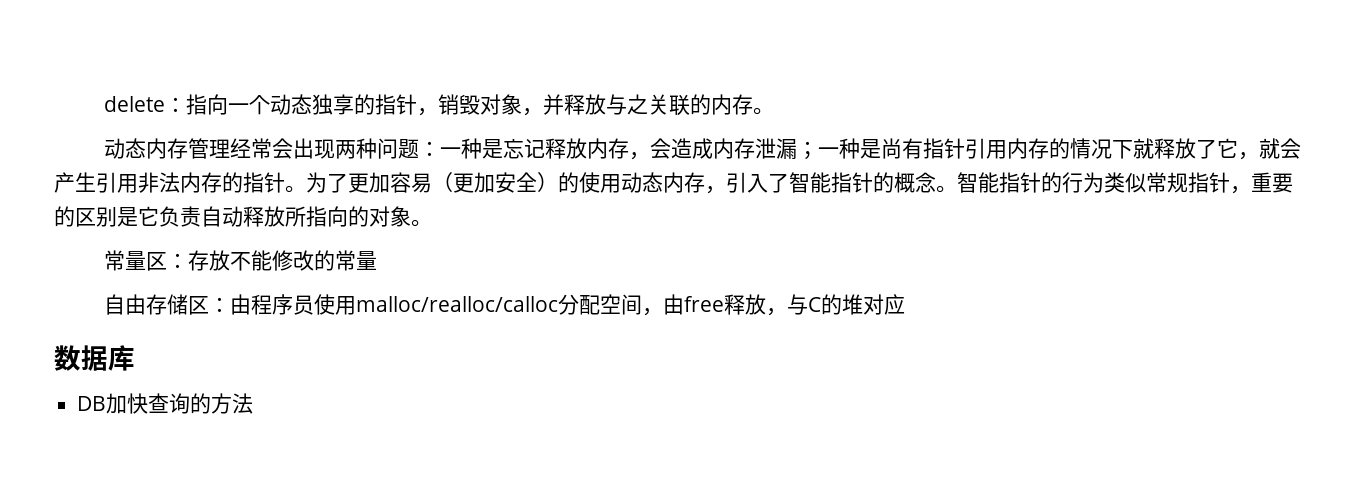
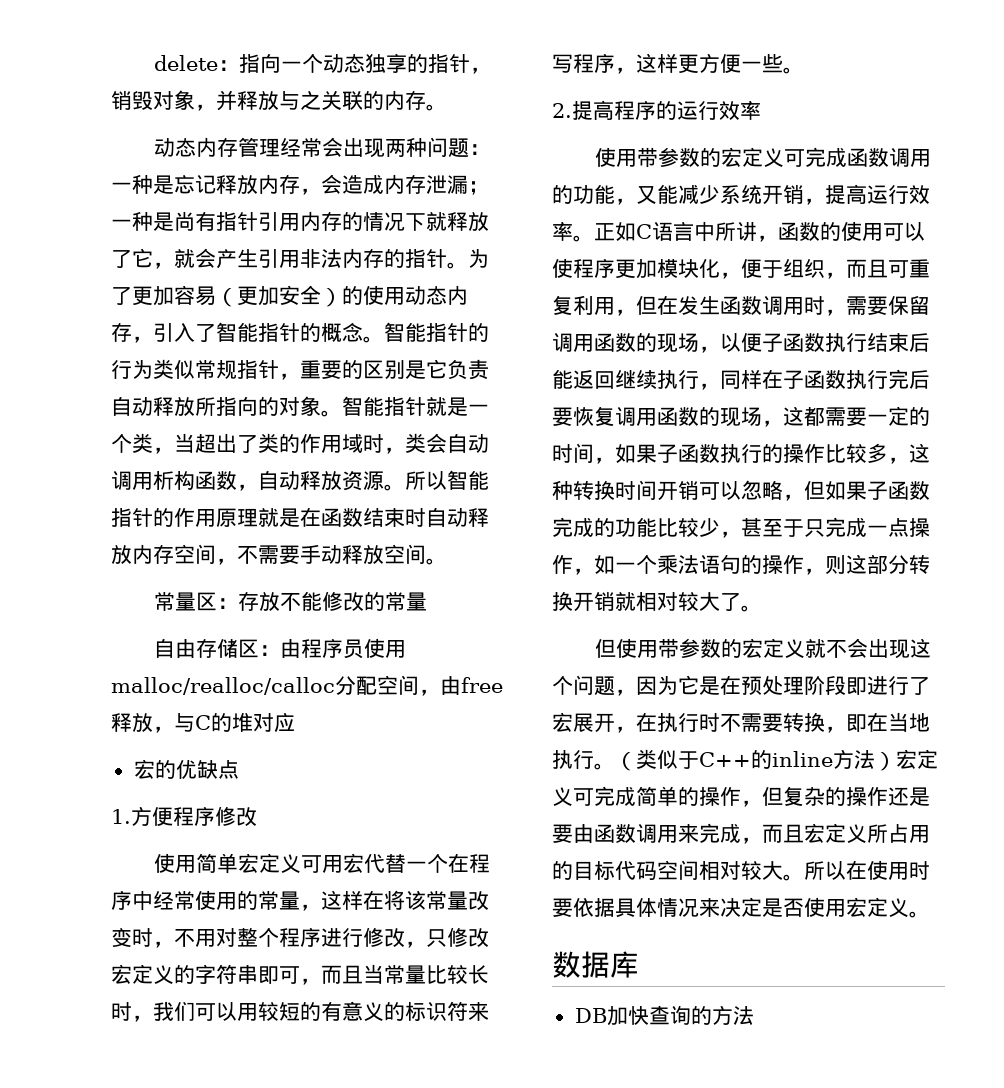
+ 智能指针就是一个类，当超出了类的作用域时，类会自动调用析构函数，自动释放资源。所以智能指针的作用原理就是在函数结束时自动释放内存空间，不需要手动释放空间。
+ 宏的优缺点
+ 1.方便程序修改
+ 使用简单宏定义可用宏代替一个在程序中经常使用的常量，这样在将该常量改变时，不用对整个程序进行修改，只修改宏定义的字符串即可，而且当常量比较长时，我们可以用较短的有意义的标识符来写程序，这样更方便一些。
+ 2.提高程序的运行效率
+ 使用带参数的宏定义可完成函数调用的功能，又能减少系统开销，提高运行效率。正如C语言中所讲，函数的使用可以使程序更加模块化，便于组织，而且可重复利用，但在发生函数调用时，需要保留调用函数的现场，以便子函数执行结束后能返回继续执行，同样在子函数执行完后要恢复调用函数的现场，这都需要一定的时间，如果子函数执行的操作比较多，这种转换时间开销可以忽略，但如果子函数完成的功能比较少，甚至于只完成一点操作，如一个乘法语句的操作，则这部分转换开销就相对较大了。
+ 但使用带参数的宏定义就不会出现这个问题，因为它是在预处理阶段即进行了宏展开，在执行时不需要转换，即在当地执行。（类似于C++的inline方法）宏定义可完成简单的操作，但复杂的操作还是要由函数调用来完成，而且宏定义所占用的目标代码空间相对较大。所以在使用时要依据具体情况来决定是否使用宏定义。

